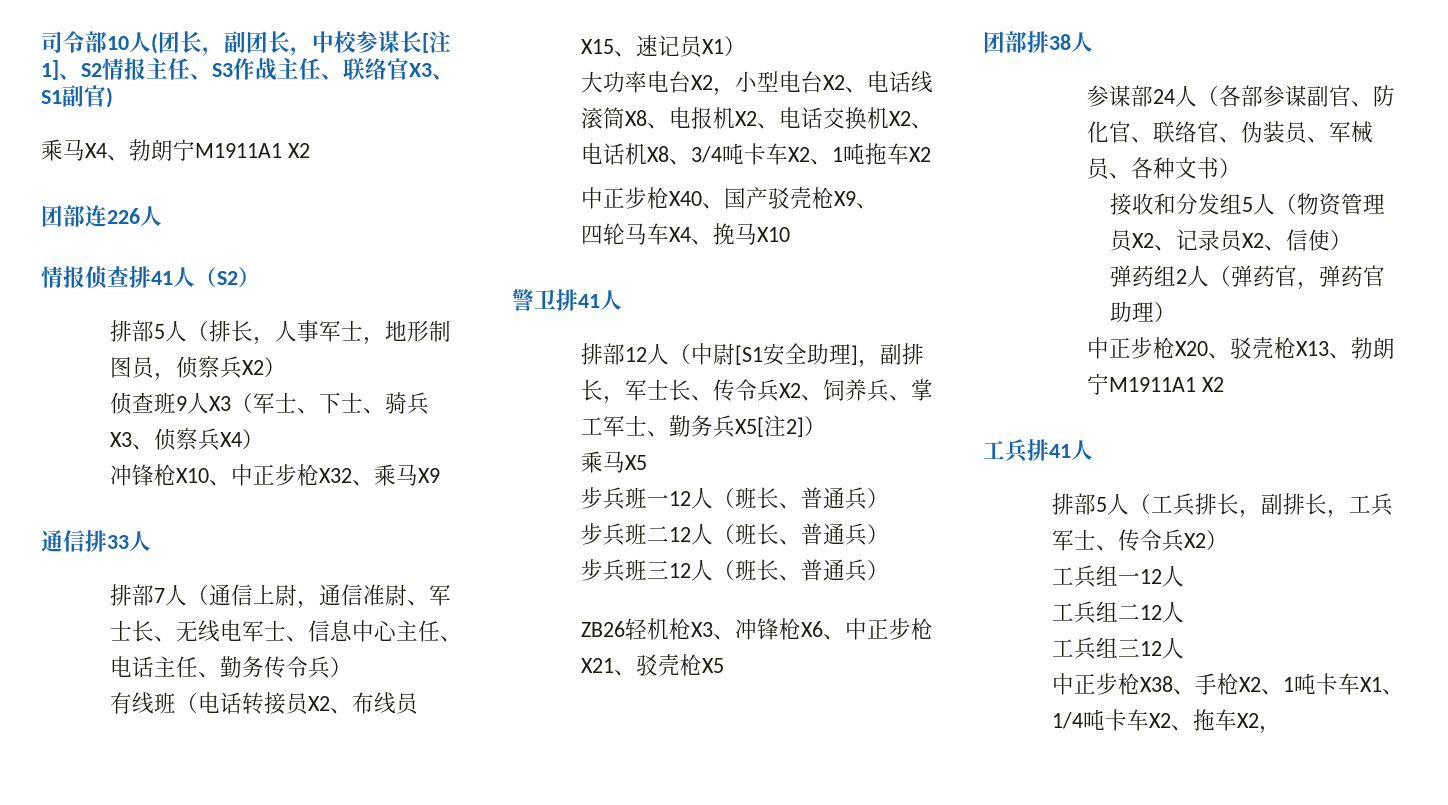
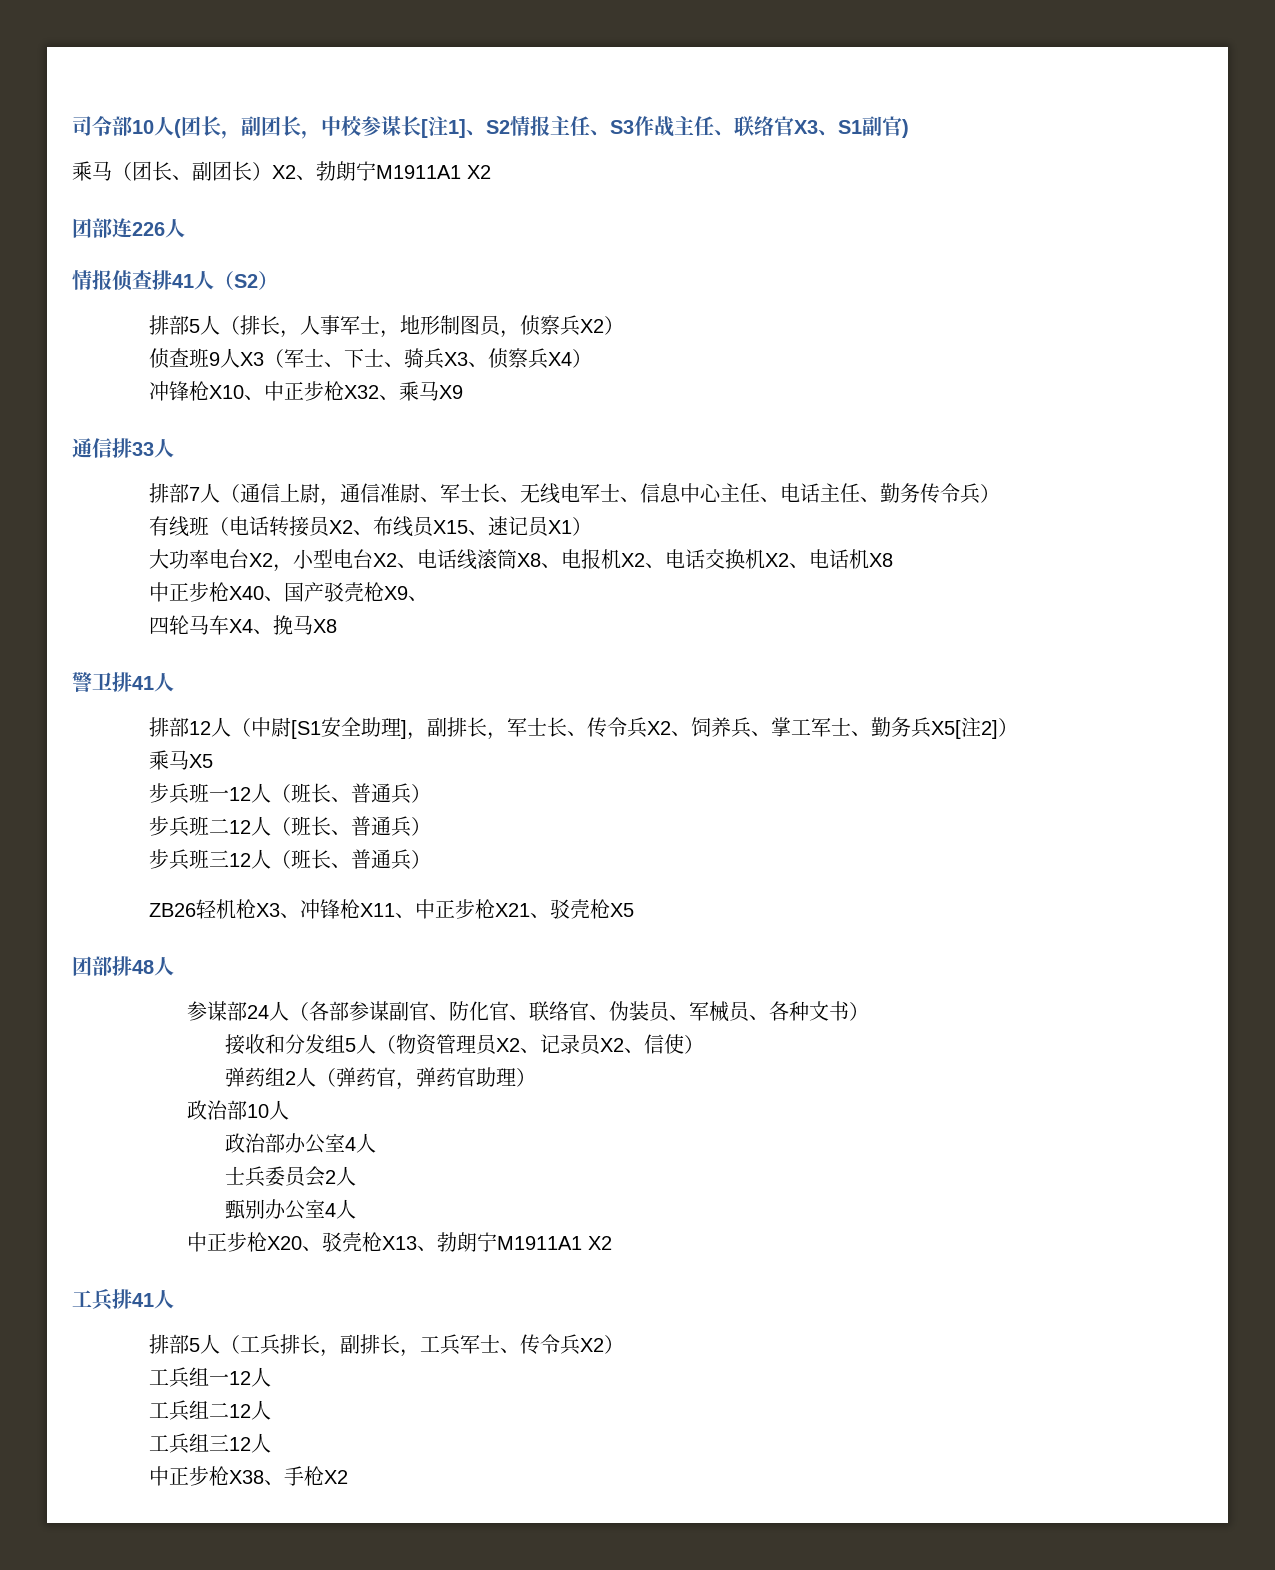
- 乘马X4、勃朗宁M1911A1 X2
+ 乘马（团长、副团长）X2、勃朗宁M1911A1 X2
- 大功率电台X2，小型电台X2、电话线滚筒X8、电报机X2、电话交换机X2、电话机X8、3/4吨卡车X2、1吨拖车X2
+ 大功率电台X2，小型电台X2、电话线滚筒X8、电报机X2、电话交换机X2、电话机X8
- 四轮马车X4、挽马X10
+ 四轮马车X4、挽马X8
- ZB26轻机枪X3、冲锋枪X6、中正步枪X21、驳壳枪X5
+ ZB26轻机枪X3、冲锋枪X11、中正步枪X21、驳壳枪X5
- 团部排38人
+ 团部排48人
+ 政治部10人
+ 政治部办公室4人
+ 士兵委员会2人
+ 甄别办公室4人
- 中正步枪X38、手枪X2、1吨卡车X1、1/4吨卡车X2、拖车X2，
+ 中正步枪X38、手枪X2

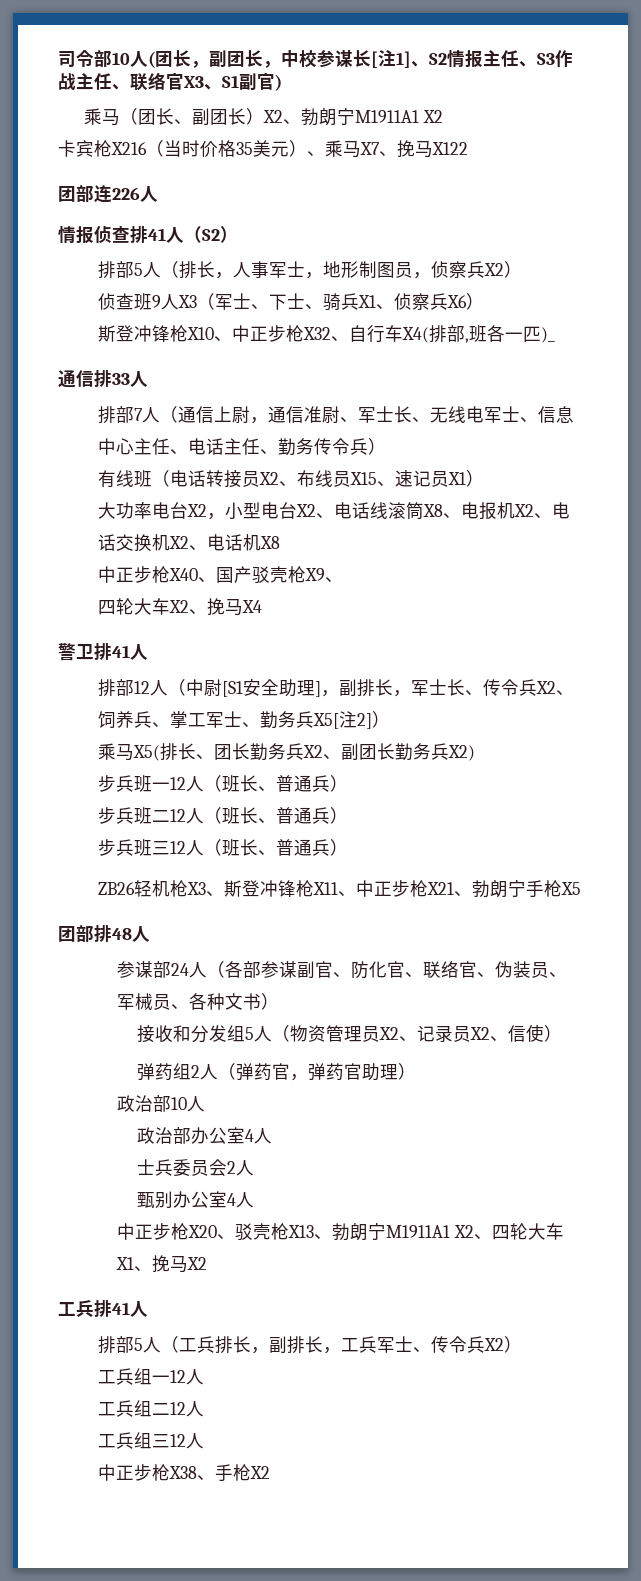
+ 卡宾枪X216（当时价格35美元）、乘马X7、挽马X122
- 侦查班9人X3（军士、下士、骑兵X3、侦察兵X4）
- 冲锋枪X10、中正步枪X32、乘马X9
+ 侦查班9人X3（军士、下士、骑兵X1、侦察兵X6）
+ 斯登冲锋枪X10、中正步枪X32、自行车X4(排部,班各一匹)_
- 四轮马车X4、挽马X8
+ 四轮大车X2、挽马X4
- 乘马X5
+ 乘马X5(排长、团长勤务兵X2、副团长勤务兵X2)
- ZB26轻机枪X3、冲锋枪X11、中正步枪X21、驳壳枪X5
+ ZB26轻机枪X3、斯登冲锋枪X11、中正步枪X21、勃朗宁手枪X5
- 中正步枪X20、驳壳枪X13、勃朗宁M1911A1 X2
+ 中正步枪X20、驳壳枪X13、勃朗宁M1911A1 X2、四轮大车X1、挽马X2

